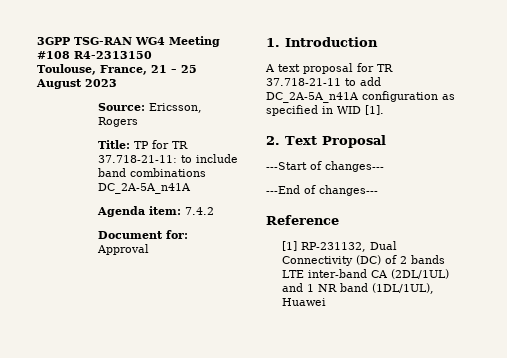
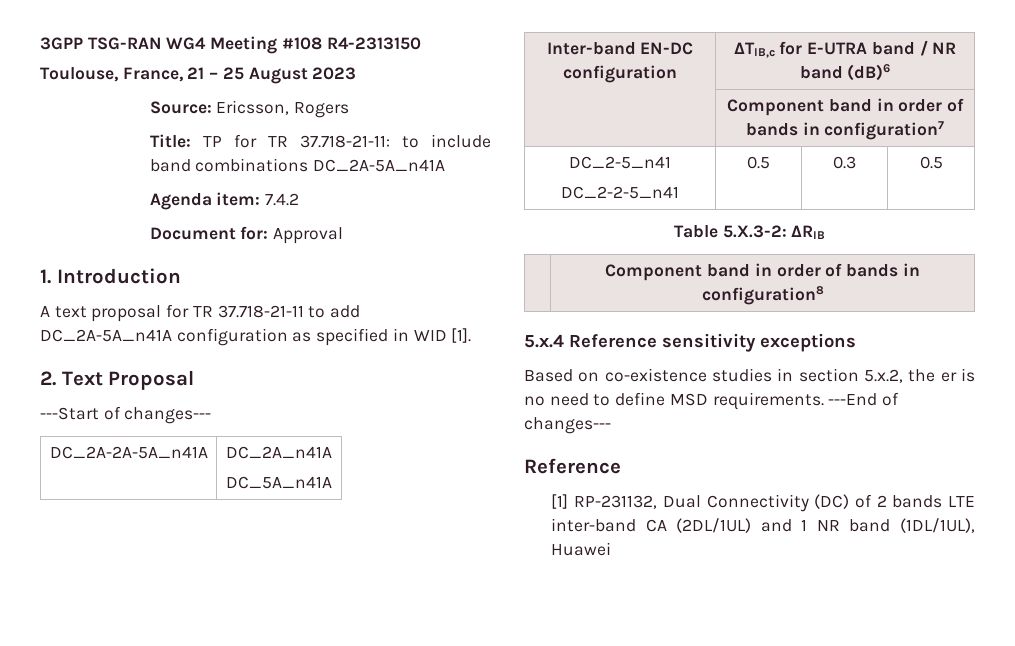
+ DC_2A-2A-5A_n41A | DC_2A_n41A
+ DC_5A_n41A
+ Inter-band EN-DC configuration | ΔTIB,c for E-UTRA band / NR band (dB)6
+ | Component band in order of bands in configuration7
+ DC_2-5_n41
+ DC_2-2-5_n41 | 0.5 | 0.3 | 0.5
+ Table 5.X.3-2: ΔRIB
+ | Component band in order of bands in configuration8
+ 5.x.4 Reference sensitivity exceptions
+ Based on co-existence studies in section 5.x.2, the er is no need to define MSD requirements.

